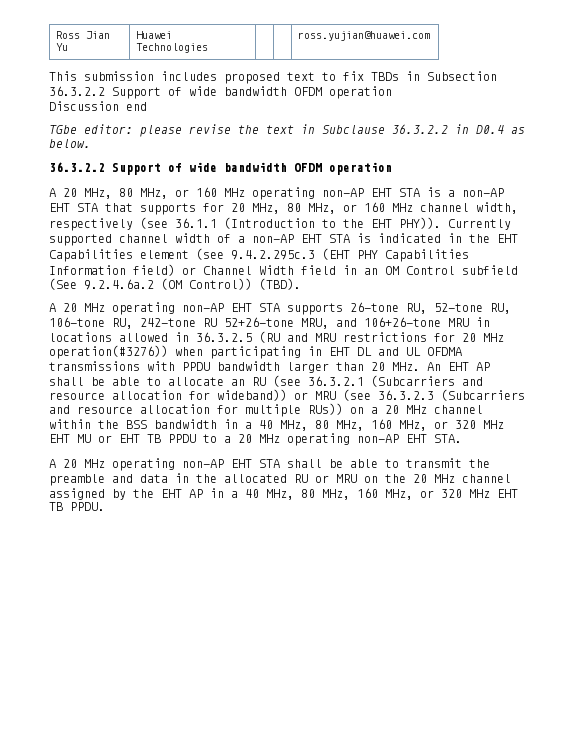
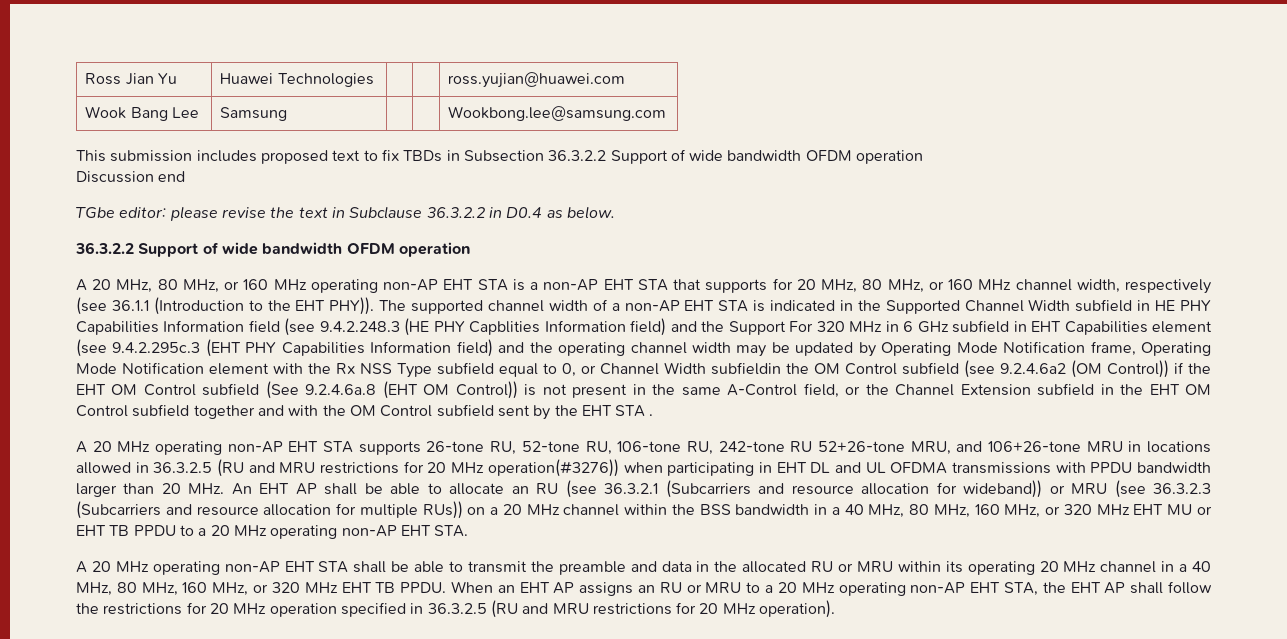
+ Wook Bang Lee | Samsung | | | Wookbong.lee@samsung.com
- Currently supported channel width of a non-AP EHT STA is indicated in the EHT Capabilities element (see 9.4.2.295c.3 (EHT PHY Capabilities Information field) or Channel Width field in an OM Control subfield (See 9.2.4.6a.2 (OM Control)) (TBD).
+ The supported channel width of a non-AP EHT STA is indicated in the Supported Channel Width subfield in HE PHY Capabilities Information field (see 9.4.2.248.3 (HE PHY Capblities Information field) and the Support For 320 MHz in 6 GHz subfield in EHT Capabilities element (see 9.4.2.295c.3 (EHT PHY Capabilities Information field) and the operating channel width may be updated by Operating Mode Notification frame, Operating Mode Notification element with the Rx NSS Type subfield equal to 0, or Channel Width subfieldin the OM Control subfield (see 9.2.4.6a2 (OM Control)) if the EHT OM Control subfield (See 9.2.4.6a.8 (EHT OM Control)) is not present in the same A-Control field, or the Channel Extension subfield in the EHT OM Control subfield together and with the OM Control subfield sent by the EHT STA .
- A 20 MHz operating non-AP EHT STA shall be able to transmit the preamble and data in the allocated RU or MRU on the 20 MHz channel assigned by the EHT AP in a 40 MHz, 80 MHz, 160 MHz, or 320 MHz EHT TB PPDU.
+ A 20 MHz operating non-AP EHT STA shall be able to transmit the preamble and data in the allocated RU or MRU within its operating 20 MHz channel in a 40 MHz, 80 MHz, 160 MHz, or 320 MHz EHT TB PPDU.
+ When an EHT AP assigns an RU or MRU to a 20 MHz operating non-AP EHT STA, the EHT AP shall follow the restrictions for 20 MHz operation specified in 36.3.2.5 (RU and MRU restrictions for 20 MHz operation).

